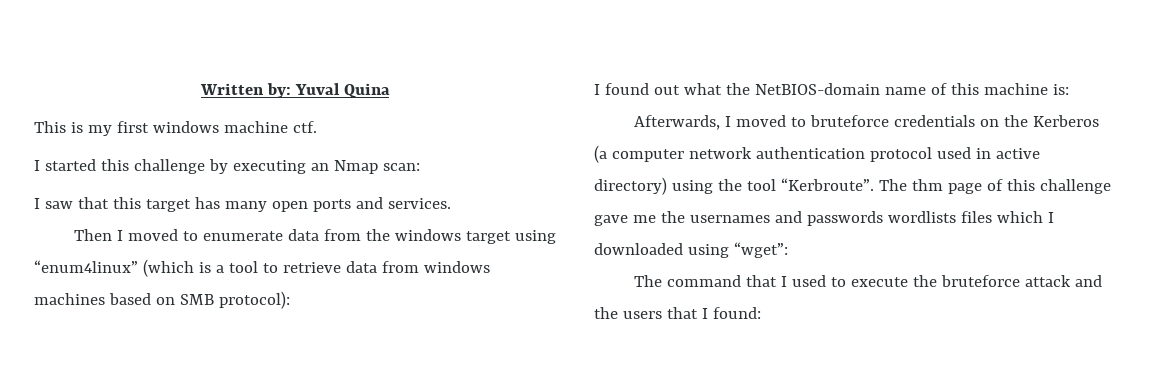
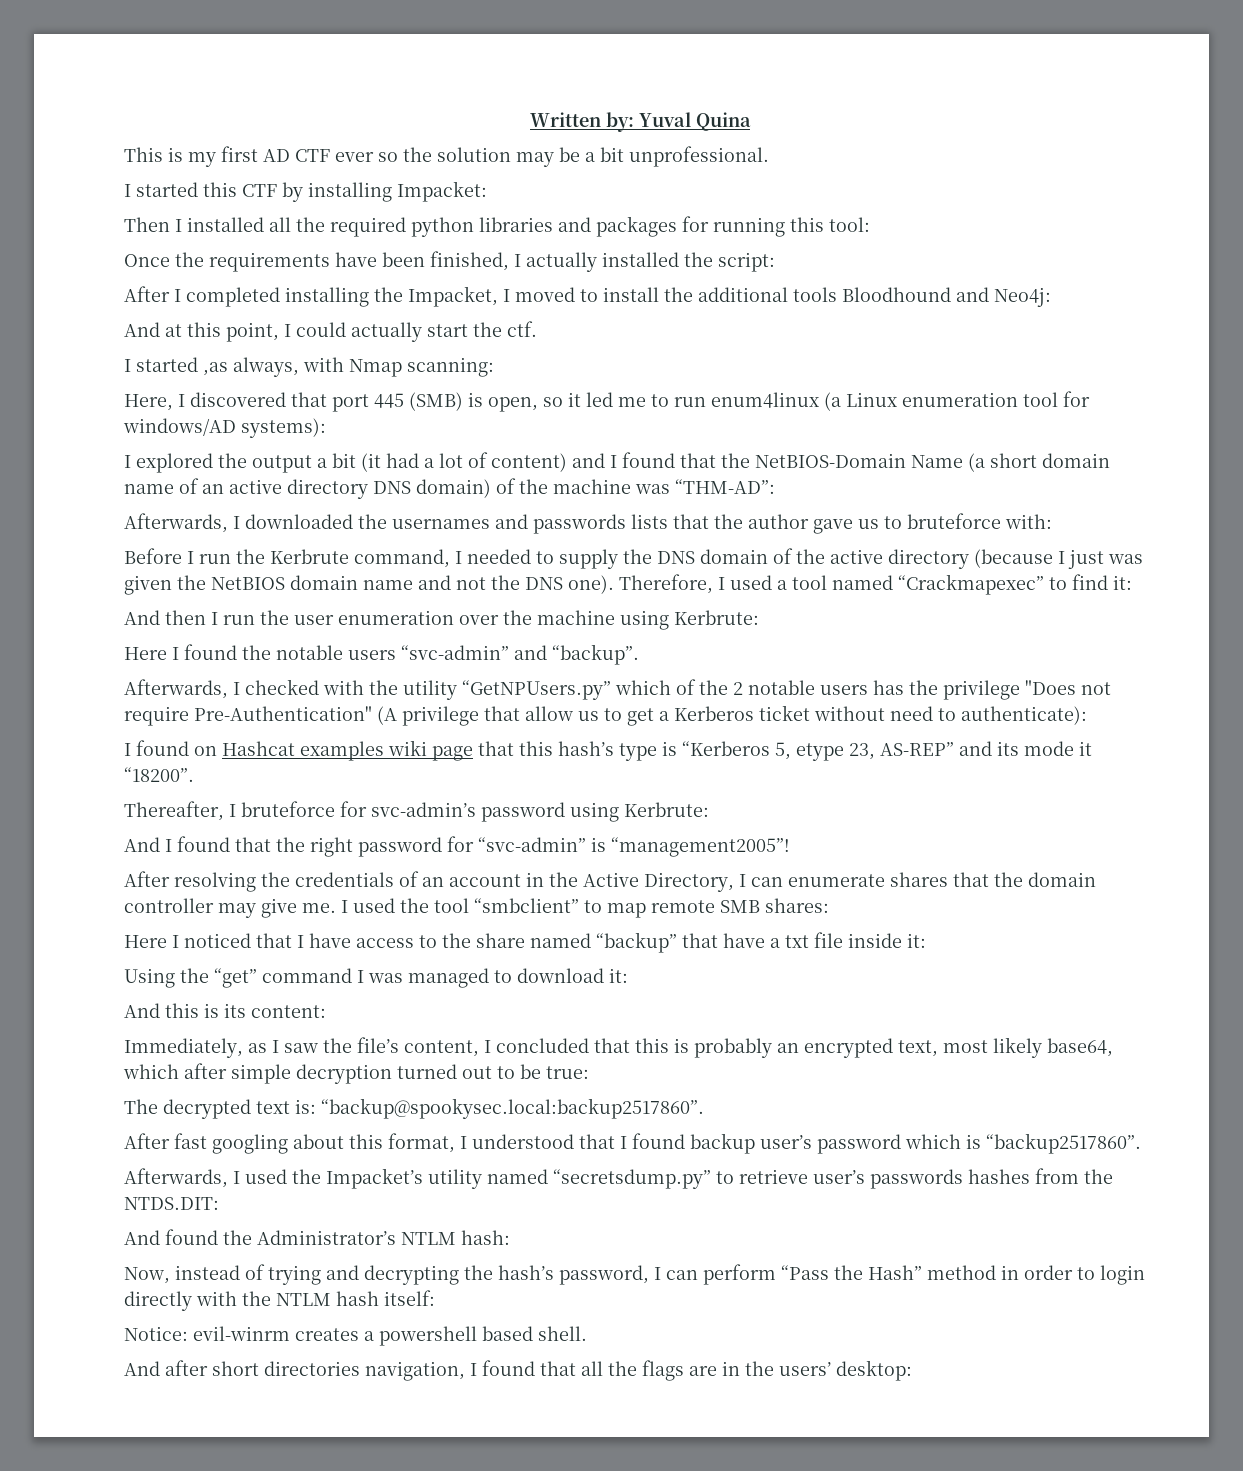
- This is my first windows machine ctf.
- I started this challenge by executing an Nmap scan:
- I saw that this target has many open ports and services.
- Then I moved to enumerate data from the windows target using “enum4linux” (which is a tool to retrieve data from windows machines based on SMB protocol):
- I found out what the NetBIOS-domain name of this machine is:
- Afterwards, I moved to bruteforce credentials on the Kerberos (a computer network authentication protocol used in active directory) using the tool “Kerbroute”. The thm page of this challenge gave me the usernames and passwords wordlists files which I downloaded using “wget”:
- The command that I used to execute the bruteforce attack and the users that I found:
+ This is my first AD CTF ever so the solution may be a bit unprofessional.
+ I started this CTF by installing Impacket:
+ Then I installed all the required python libraries and packages for running this tool:
+ Once the requirements have been finished, I actually installed the script:
+ After I completed installing the Impacket, I moved to install the additional tools Bloodhound and Neo4j:
+ And at this point, I could actually start the ctf.
+ I started ,as always, with Nmap scanning:
+ Here, I discovered that port 445 (SMB) is open, so it led me to run enum4linux (a Linux enumeration tool for windows/AD systems):
+ I explored the output a bit (it had a lot of content) and I found that the NetBIOS-Domain Name (a short domain name of an active directory DNS domain) of the machine was “THM-AD”:
+ Afterwards, I downloaded the usernames and passwords lists that the author gave us to bruteforce with:
+ Before I run the Kerbrute command, I needed to supply the DNS domain of the active directory (because I just was given the NetBIOS domain name and not the DNS one). Therefore, I used a tool named “Crackmapexec” to find it:
+ And then I run the user enumeration over the machine using Kerbrute:
+ Here I found the notable users “svc-admin” and “backup”.
+ Afterwards, I checked with the utility “GetNPUsers.py” which of the 2 notable users has the privilege "Does not require Pre-Authentication" (A privilege that allow us to get a Kerberos ticket without need to authenticate):
+ I found on Hashcat examples wiki page that this hash’s type is “Kerberos 5, etype 23, AS-REP” and its mode it “18200”.
+ Thereafter, I bruteforce for svc-admin’s password using Kerbrute:
+ And I found that the right password for “svc-admin” is “management2005”!
+ After resolving the credentials of an account in the Active Directory, I can enumerate shares that the domain controller may give me. I used the tool “smbclient” to map remote SMB shares:
+ Here I noticed that I have access to the share named “backup” that have a txt file inside it:
+ Using the “get” command I was managed to download it:
+ And this is its content:
+ Immediately, as I saw the file’s content, I concluded that this is probably an encrypted text, most likely base64, which after simple decryption turned out to be true:
+ The decrypted text is: “backup@spookysec.local:backup2517860”.
+ After fast googling about this format, I understood that I found backup user’s password which is “backup2517860”.
+ Afterwards, I used the Impacket’s utility named “secretsdump.py” to retrieve user’s passwords hashes from the NTDS.DIT:
+ And found the Administrator’s NTLM hash:
+ Now, instead of trying and decrypting the hash’s password, I can perform “Pass the Hash” method in order to login directly with the NTLM hash itself:
+ Notice: evil-winrm creates a powershell based shell.
+ And after short directories navigation, I found that all the flags are in the users’ desktop:

